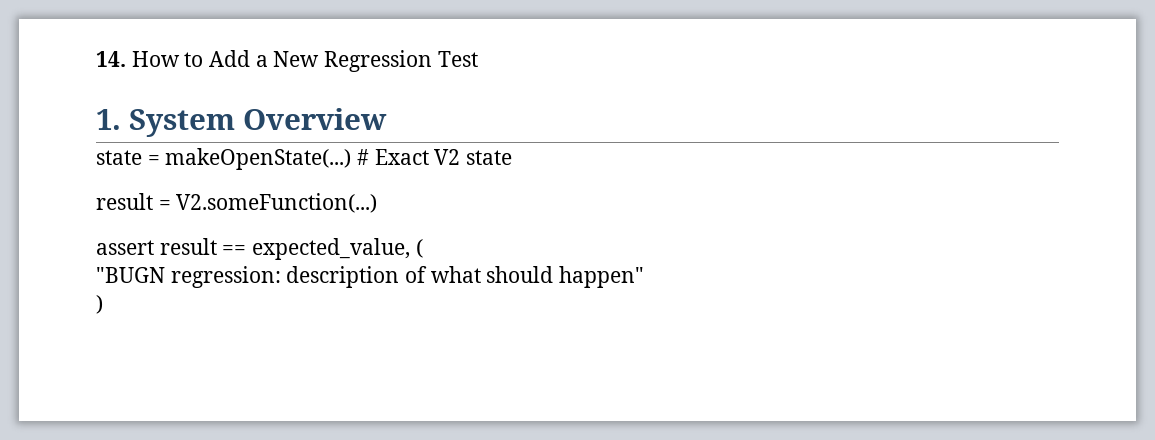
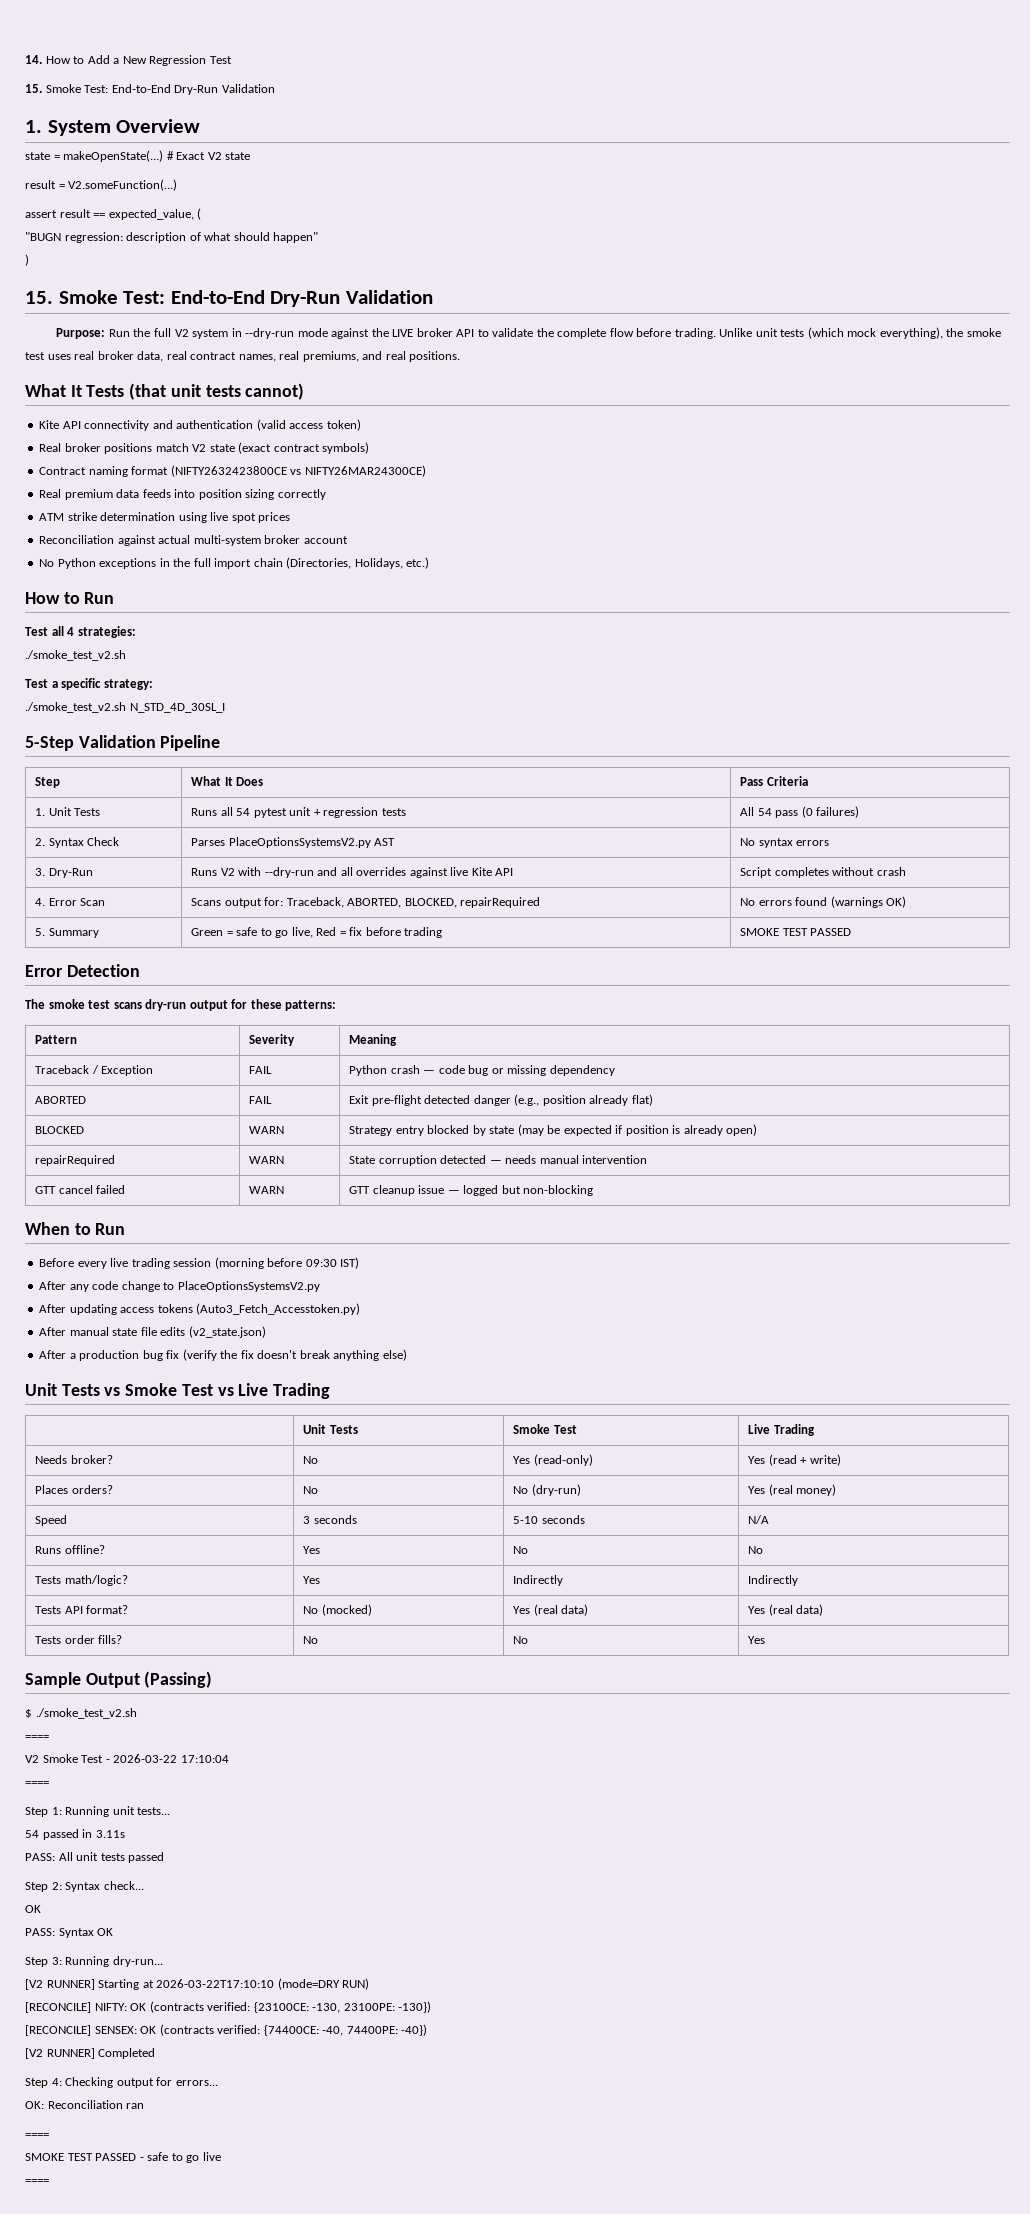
  14. How to Add a New Regression Test
+ 15. Smoke Test: End-to-End Dry-Run Validation
  )
+ 15. Smoke Test: End-to-End Dry-Run Validation
+ Purpose: Run the full V2 system in --dry-run mode against the LIVE broker API to validate the complete flow before trading. Unlike unit tests (which mock everything), the smoke test uses real broker data, real contract names, real premiums, and real positions.
+ What It Tests (that unit tests cannot)
+ Kite API connectivity and authentication (valid access token)
+ Real broker positions match V2 state (exact contract symbols)
+ Contract naming format (NIFTY2632423800CE vs NIFTY26MAR24300CE)
+ Real premium data feeds into position sizing correctly
+ ATM strike determination using live spot prices
+ Reconciliation against actual multi-system broker account
+ No Python exceptions in the full import chain (Directories, Holidays, etc.)
+ How to Run
+ Test all 4 strategies:
+ ./smoke_test_v2.sh
+ Test a specific strategy:
+ ./smoke_test_v2.sh N_STD_4D_30SL_I
+ 5-Step Validation Pipeline
+ Step | What It Does | Pass Criteria
+ 1. Unit Tests | Runs all 54 pytest unit + regression tests | All 54 pass (0 failures)
+ 2. Syntax Check | Parses PlaceOptionsSystemsV2.py AST | No syntax errors
+ 3. Dry-Run | Runs V2 with --dry-run and all overrides against live Kite API | Script completes without crash
+ 4. Error Scan | Scans output for: Traceback, ABORTED, BLOCKED, repairRequired | No errors found (warnings OK)
+ 5. Summary | Green = safe to go live, Red = fix before trading | SMOKE TEST PASSED
+ Error Detection
+ The smoke test scans dry-run output for these patterns:
+ Pattern | Severity | Meaning
+ Traceback / Exception | FAIL | Python crash — code bug or missing dependency
+ ABORTED | FAIL | Exit pre-flight detected danger (e.g., position already flat)
+ BLOCKED | WARN | Strategy entry blocked by state (may be expected if position is already open)
+ repairRequired | WARN | State corruption detected — needs manual intervention
+ GTT cancel failed | WARN | GTT cleanup issue — logged but non-blocking
+ When to Run
+ Before every live trading session (morning before 09:30 IST)
+ After any code change to PlaceOptionsSystemsV2.py
+ After updating access tokens (Auto3_Fetch_Accesstoken.py)
+ After manual state file edits (v2_state.json)
+ After a production bug fix (verify the fix doesn't break anything else)
+ Unit Tests vs Smoke Test vs Live Trading
+ | Unit Tests | Smoke Test | Live Trading
+ Needs broker? | No | Yes (read-only) | Yes (read + write)
+ Places orders? | No | No (dry-run) | Yes (real money)
+ Speed | 3 seconds | 5-10 seconds | N/A
+ Runs offline? | Yes | No | No
+ Tests math/logic? | Yes | Indirectly | Indirectly
+ Tests API format? | No (mocked) | Yes (real data) | Yes (real data)
+ Tests order fills? | No | No | Yes
+ Sample Output (Passing)
+ $ ./smoke_test_v2.sh
+ ====
+ V2 Smoke Test - 2026-03-22 17:10:04
+ ====
+ Step 1: Running unit tests...
+ 54 passed in 3.11s
+ PASS: All unit tests passed
+ Step 2: Syntax check...
+ OK
+ PASS: Syntax OK
+ Step 3: Running dry-run...
+ [V2 RUNNER] Starting at 2026-03-22T17:10:10 (mode=DRY RUN)
+ [RECONCILE] NIFTY: OK (contracts verified: {23100CE: -130, 23100PE: -130})
+ [RECONCILE] SENSEX: OK (contracts verified: {74400CE: -40, 74400PE: -40})
+ [V2 RUNNER] Completed
+ Step 4: Checking output for errors...
+ OK: Reconciliation ran
+ ====
+ SMOKE TEST PASSED - safe to go live
+ ====

